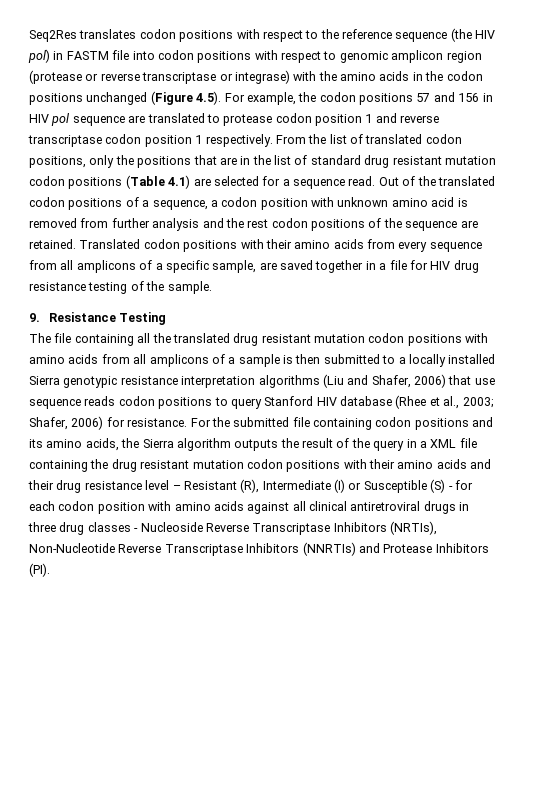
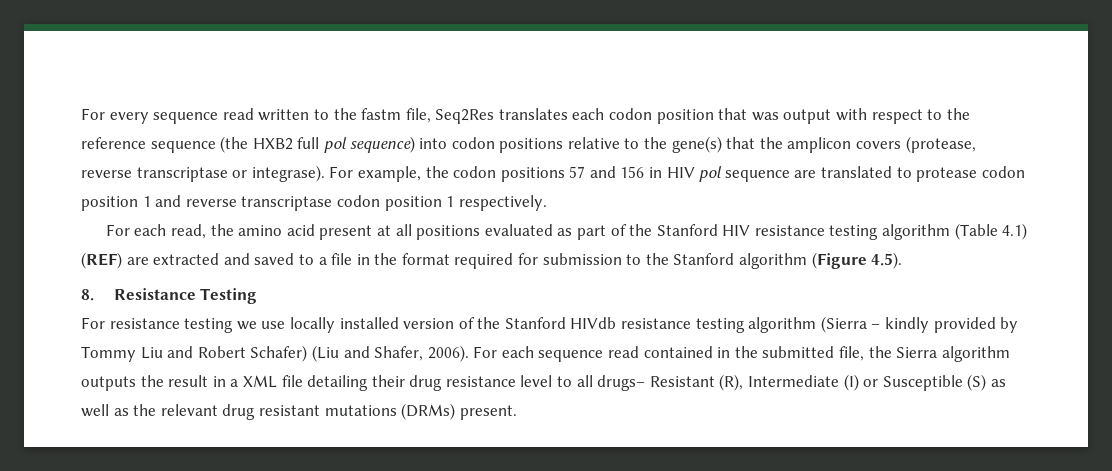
- Seq2Res translates codon positions with respect to the reference sequence (the HIV pol) in FASTM file into codon positions with respect to genomic amplicon region (protease or reverse transcriptase or integrase) with the amino acids in the codon positions unchanged (Figure 4.5). For example, the codon positions 57 and 156 in HIV pol sequence are translated to protease codon position 1 and reverse transcriptase codon position 1 respectively. From the list of translated codon positions, only the positions that are in the list of standard drug resistant mutation codon positions (Table 4.1) are selected for a sequence read. Out of the translated codon positions of a sequence, a codon position with unknown amino acid is removed from further analysis and the rest codon positions of the sequence are retained. Translated codon positions with their amino acids from every sequence from all amplicons of a specific sample, are saved together in a file for HIV drug resistance testing of the sample.
- 9. Resistance Testing
- The file containing all the translated drug resistant mutation codon positions with amino acids from all amplicons of a sample is then submitted to a locally installed Sierra genotypic resistance interpretation algorithms (Liu and Shafer, 2006) that use sequence reads codon positions to query Stanford HIV database (Rhee et al., 2003; Shafer, 2006) for resistance. For the submitted file containing codon positions and its amino acids, the Sierra algorithm outputs the result of the query in a XML file containing the drug resistant mutation codon positions with their amino acids and their drug resistance level – Resistant (R), Intermediate (I) or Susceptible (S) - for each codon position with amino acids against all clinical antiretroviral drugs in three drug classes - Nucleoside Reverse Transcriptase Inhibitors (NRTIs), Non-Nucleotide Reverse Transcriptase Inhibitors (NNRTIs) and Protease Inhibitors (PI).
+ For every sequence read written to the fastm file, Seq2Res translates each codon position that was output with respect to the reference sequence (the HXB2 full pol sequence) into codon positions relative to the gene(s) that the amplicon covers (protease, reverse transcriptase or integrase). For example, the codon positions 57 and 156 in HIV pol sequence are translated to protease codon position 1 and reverse transcriptase codon position 1 respectively.
+ For each read, the amino acid present at all positions evaluated as part of the Stanford HIV resistance testing algorithm (Table 4.1) (REF) are extracted and saved to a file in the format required for submission to the Stanford algorithm (Figure 4.5).
+ 8. Resistance Testing
+ For resistance testing we use locally installed version of the Stanford HIVdb resistance testing algorithm (Sierra – kindly provided by Tommy Liu and Robert Schafer) (Liu and Shafer, 2006). For each sequence read contained in the submitted file, the Sierra algorithm outputs the result in a XML file detailing their drug resistance level to all drugs– Resistant (R), Intermediate (I) or Susceptible (S) as well as the relevant drug resistant mutations (DRMs) present.

